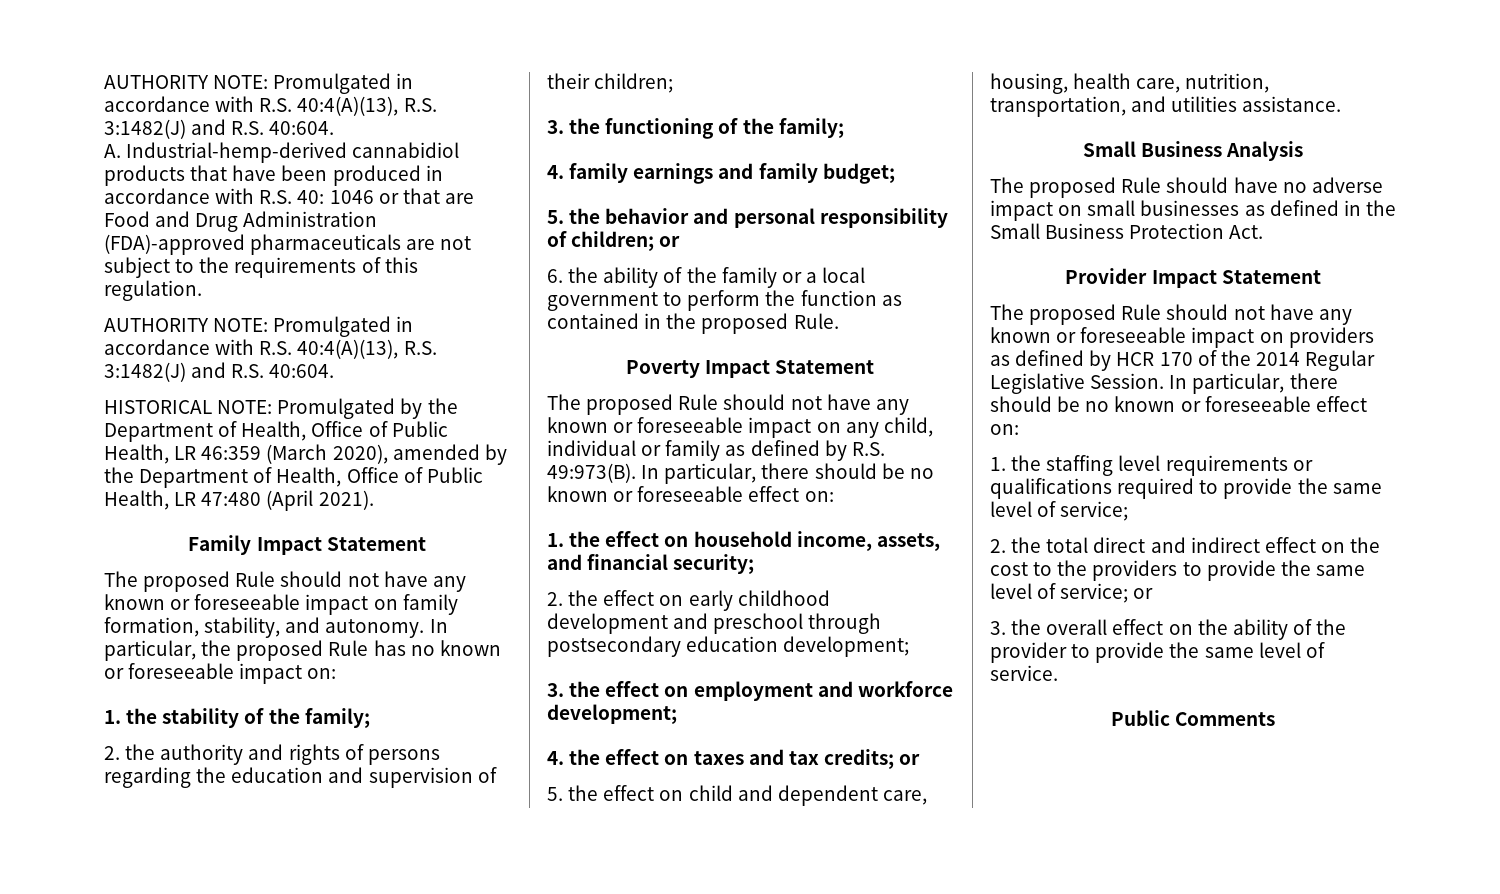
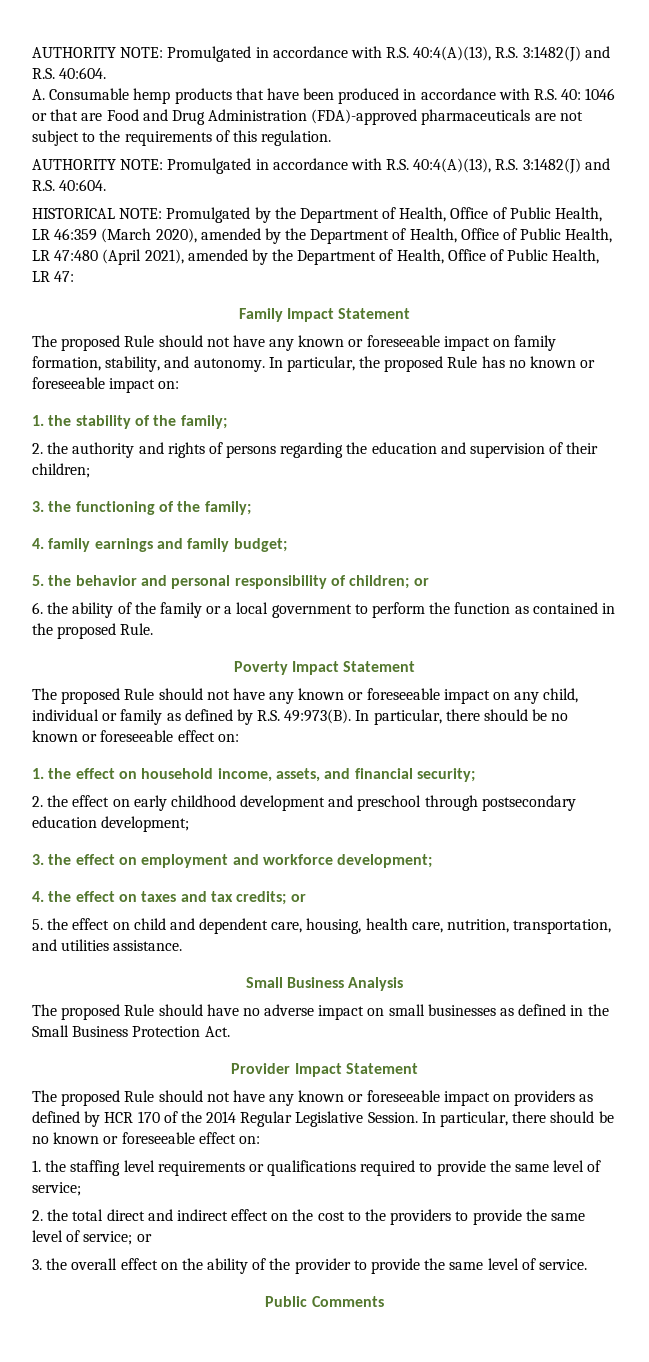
- A. Industrial-hemp-derived cannabidiol products that have been produced in accordance with R.S. 40: 1046 or that are Food and Drug Administration (FDA)-approved pharmaceuticals are not subject to the requirements of this regulation.
+ A. Consumable hemp products that have been produced in accordance with R.S. 40: 1046 or that are Food and Drug Administration (FDA)-approved pharmaceuticals are not subject to the requirements of this regulation.
- HISTORICAL NOTE: Promulgated by the Department of Health, Office of Public Health, LR 46:359 (March 2020), amended by the Department of Health, Office of Public Health, LR 47:480 (April 2021).
+ HISTORICAL NOTE: Promulgated by the Department of Health, Office of Public Health, LR 46:359 (March 2020), amended by the Department of Health, Office of Public Health, LR 47:480 (April 2021), amended by the Department of Health, Office of Public Health, LR 47:

